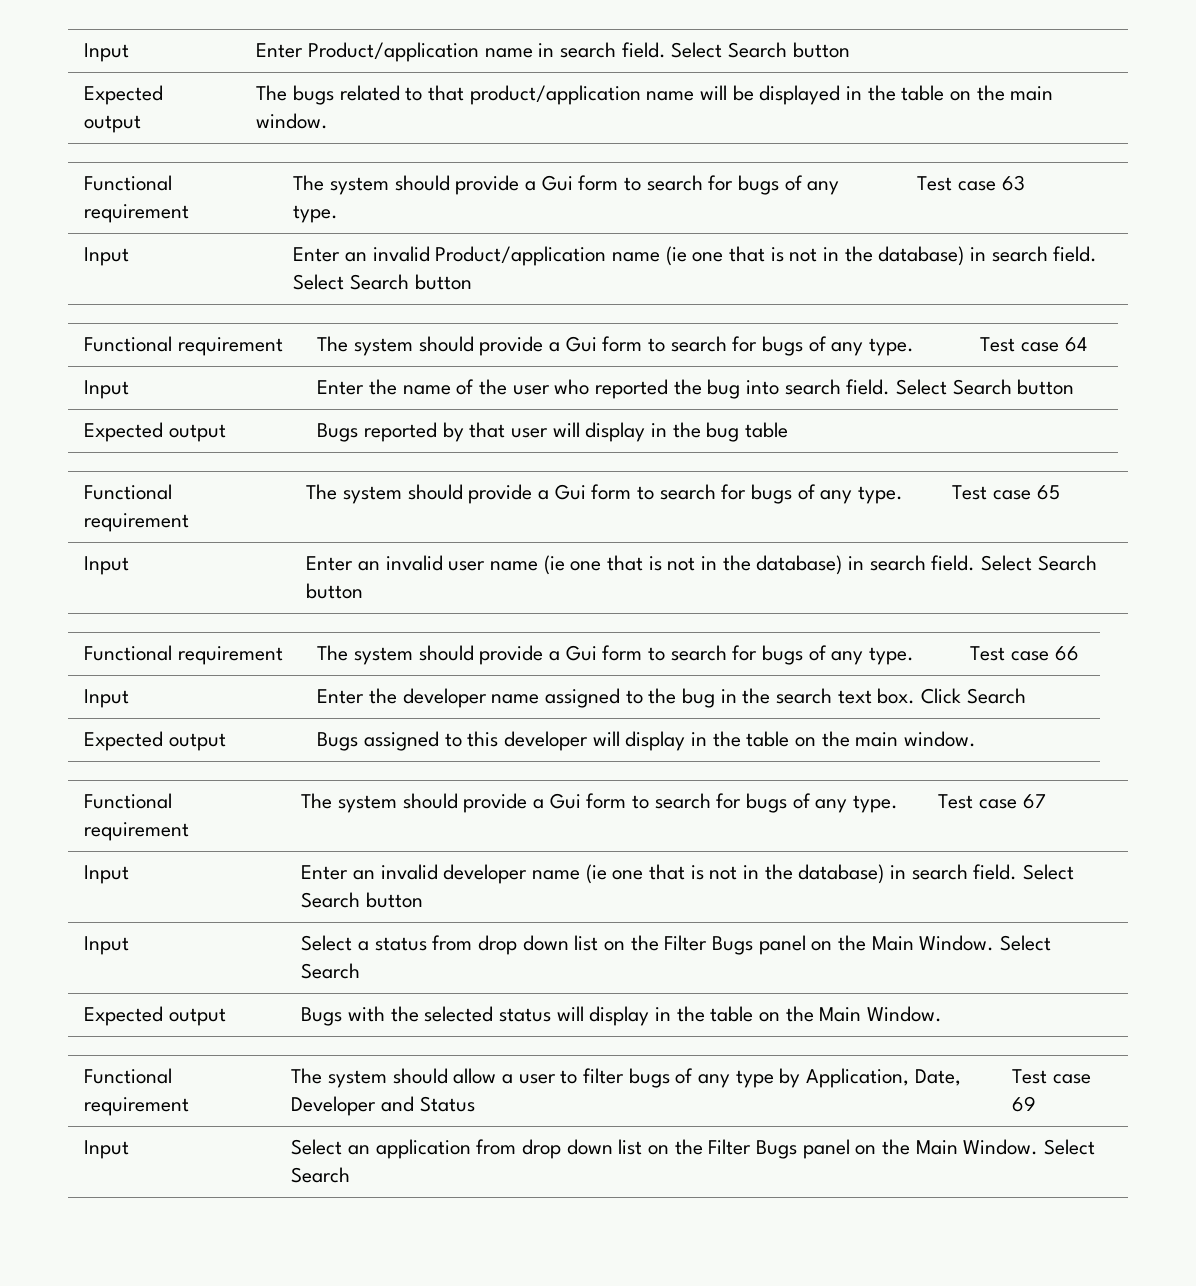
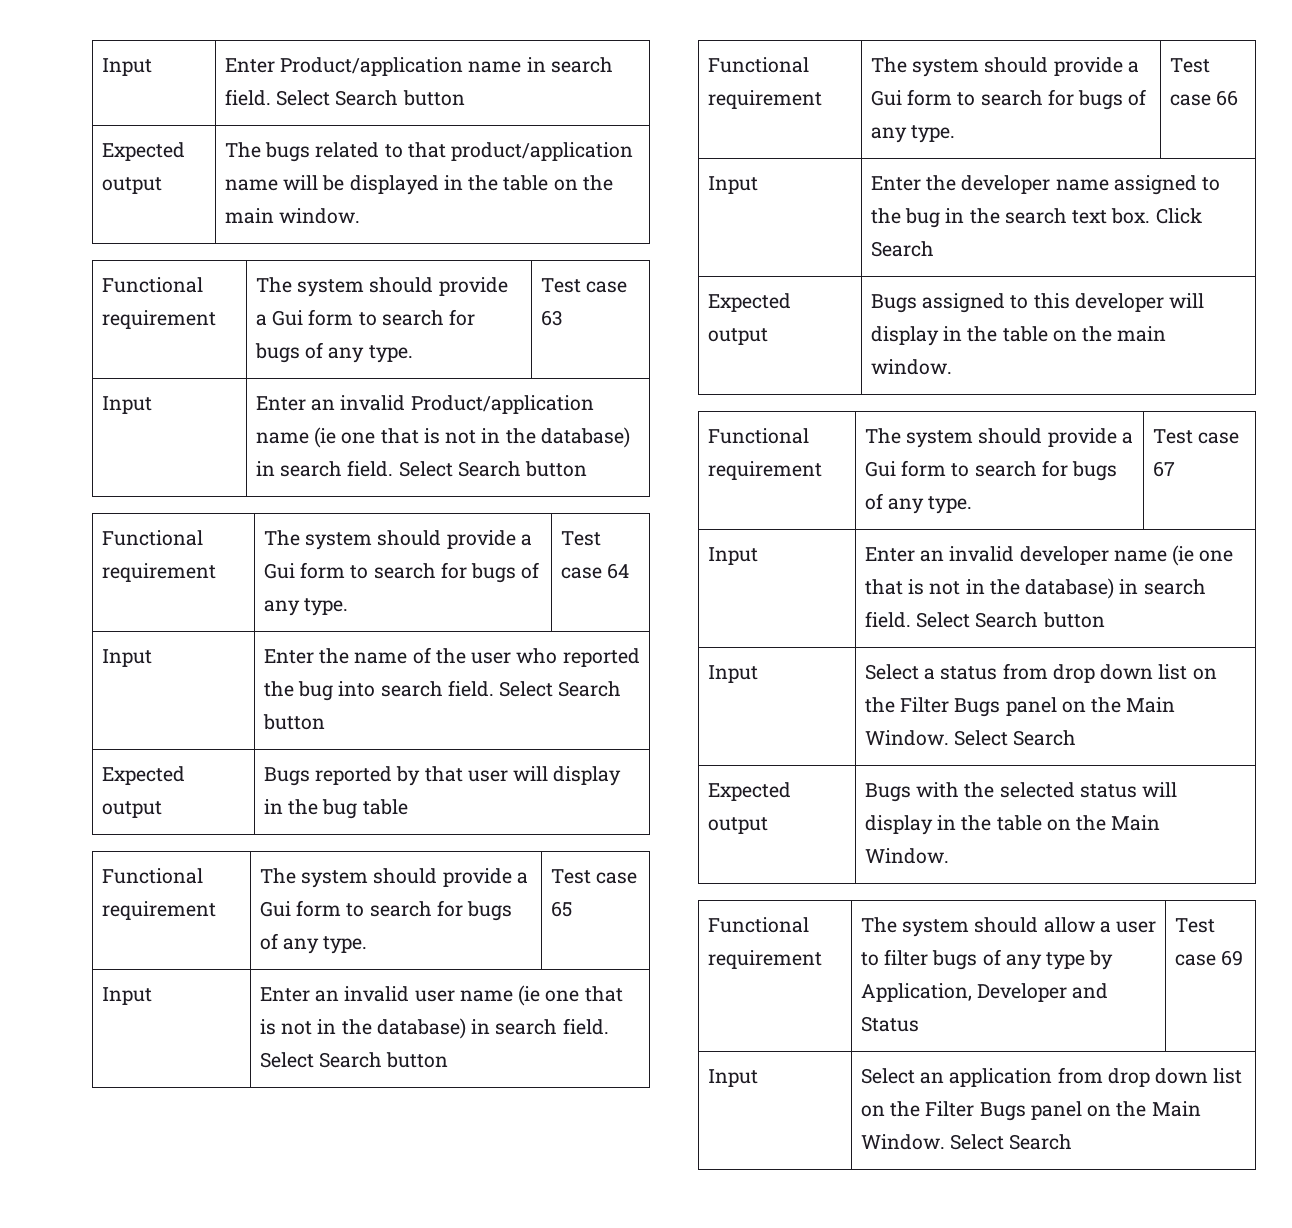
- Functional requirement | The system should allow a user to filter bugs of any type by Application, Date, Developer and Status | Test case 69
+ Functional requirement | The system should allow a user to filter bugs of any type by Application, Developer and Status | Test case 69

